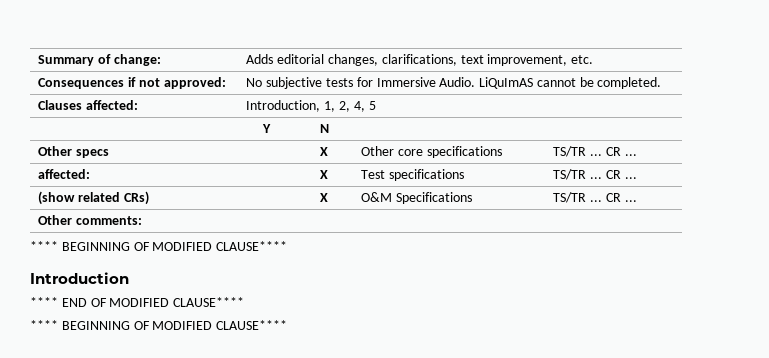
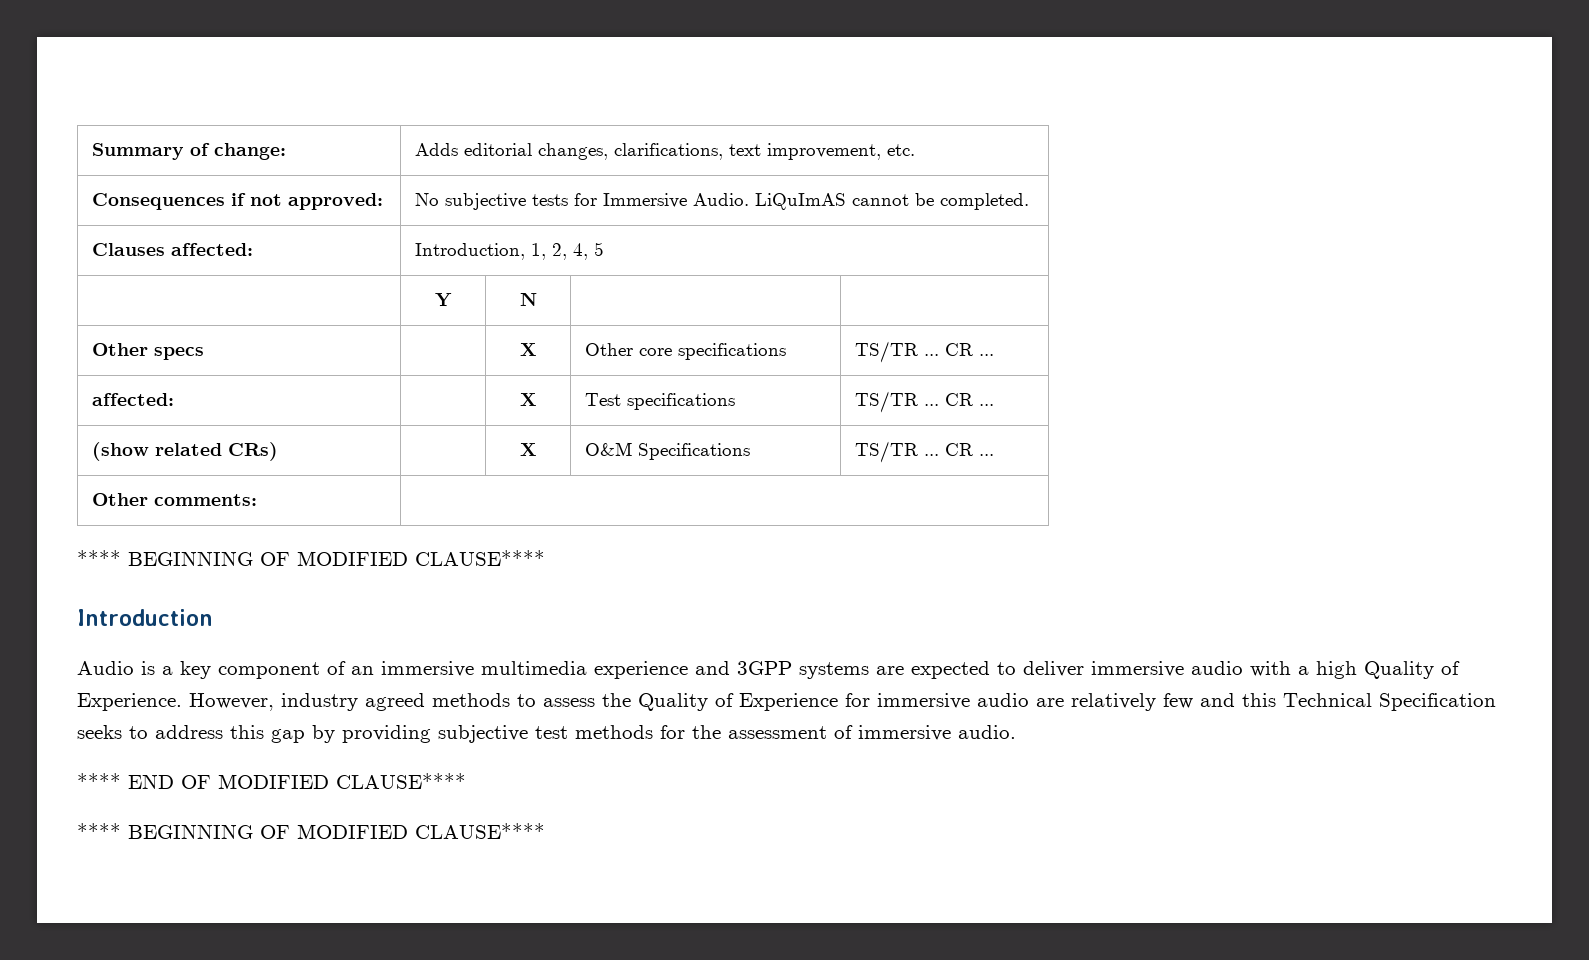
+ Audio is a key component of an immersive multimedia experience and 3GPP systems are expected to deliver immersive audio with a high Quality of Experience. However, industry agreed methods to assess the Quality of Experience for immersive audio are relatively few and this Technical Specification seeks to address this gap by providing subjective test methods for the assessment of immersive audio.

